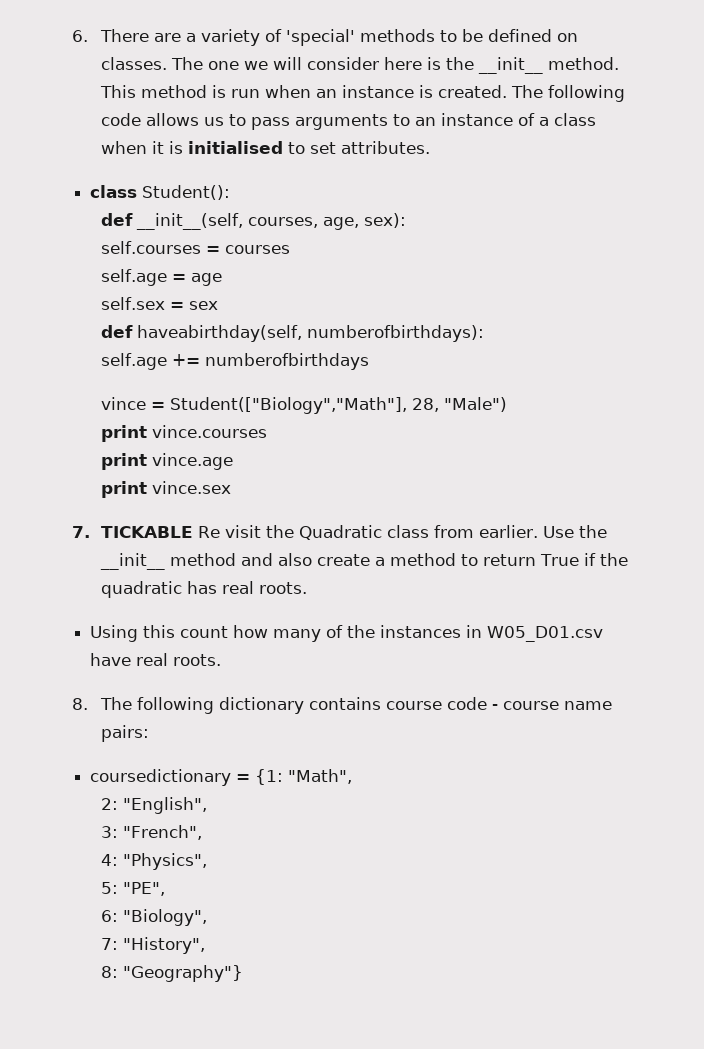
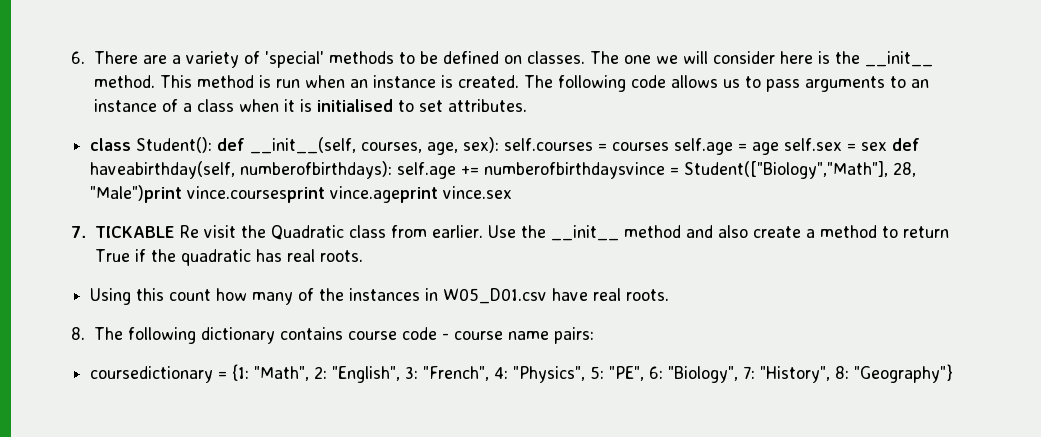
- class Student():
- def __init__(self, courses, age, sex):
- self.courses = courses
- self.age = age
- self.sex = sex
- def haveabirthday(self, numberofbirthdays):
- self.age += numberofbirthdays
- vince = Student(["Biology","Math"], 28, "Male")
- print vince.courses
- print vince.age
- print vince.sex
+ class Student(): def __init__(self, courses, age, sex): self.courses = courses self.age = age self.sex = sex def haveabirthday(self, numberofbirthdays): self.age += numberofbirthdaysvince = Student(["Biology","Math"], 28, "Male")print vince.coursesprint vince.ageprint vince.sex
- coursedictionary = {1: "Math",
- 2: "English",
- 3: "French",
- 4: "Physics",
- 5: "PE",
- 6: "Biology",
- 7: "History",
- 8: "Geography"}
+ coursedictionary = {1: "Math", 2: "English", 3: "French", 4: "Physics", 5: "PE", 6: "Biology", 7: "History", 8: "Geography"}

